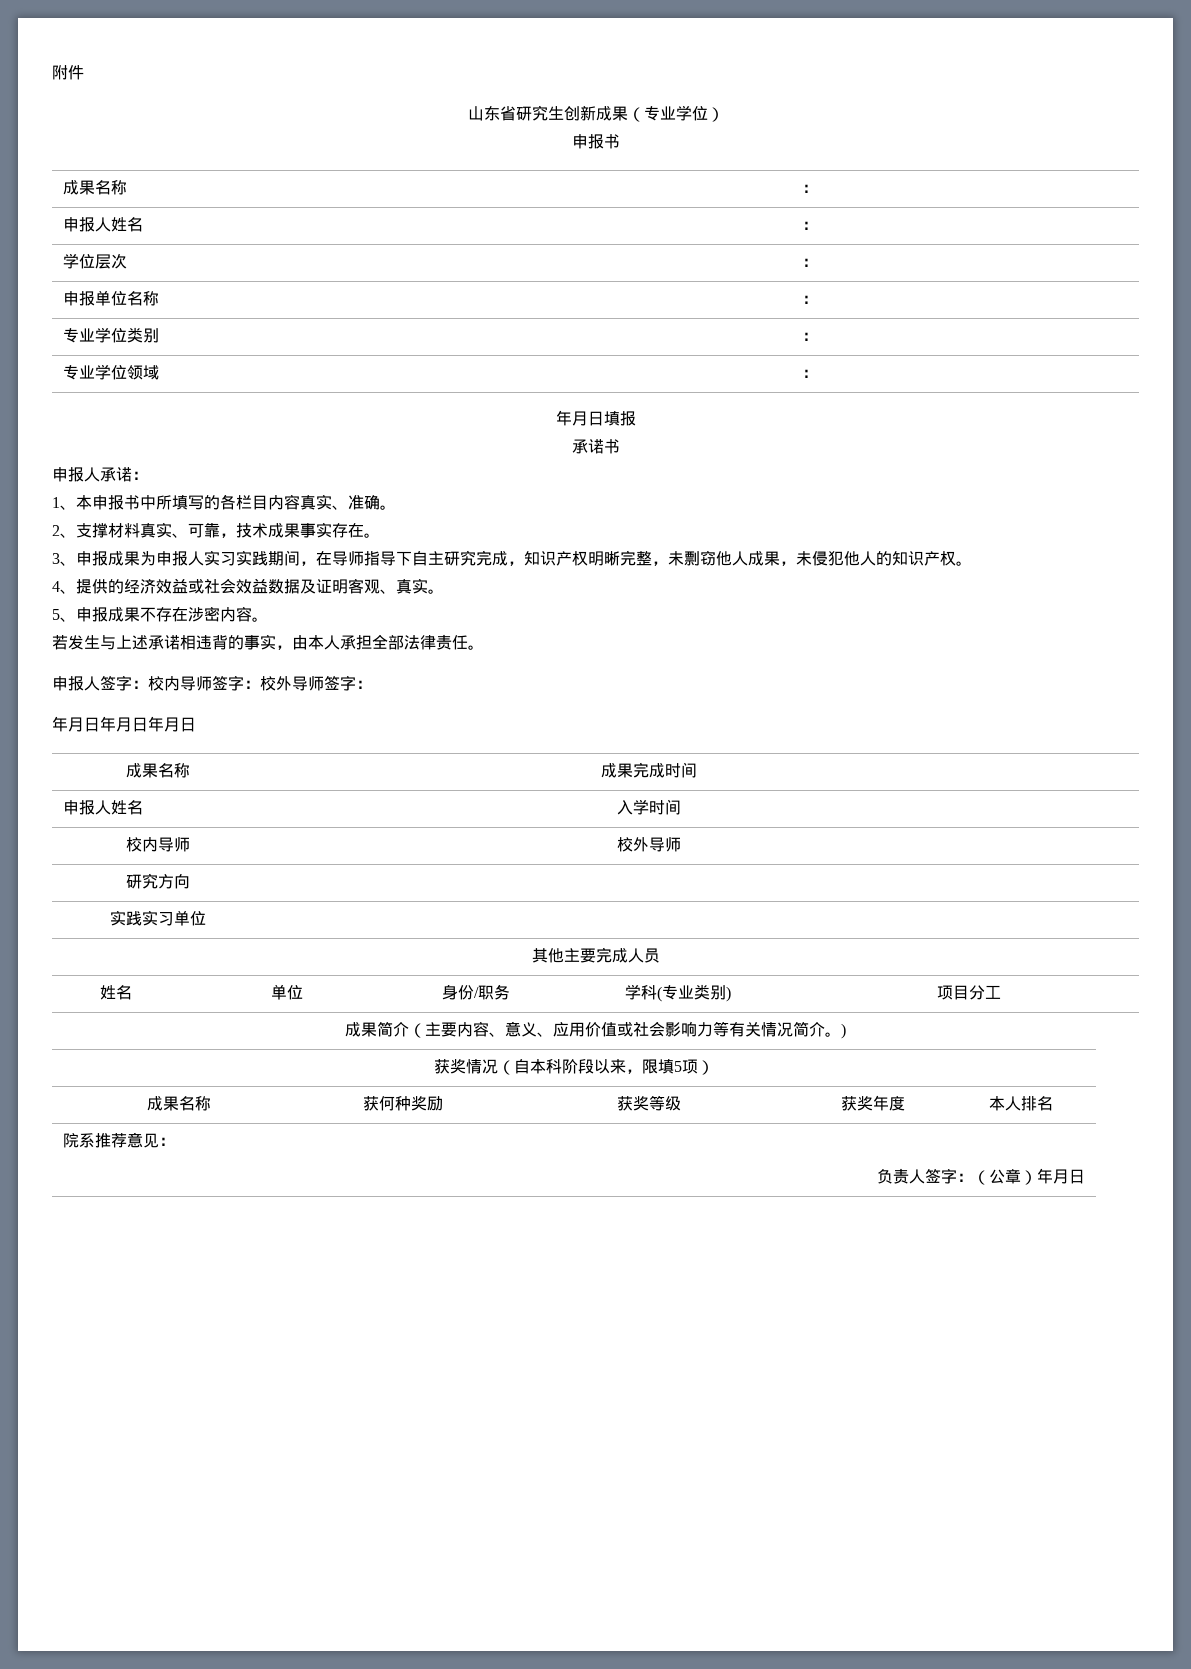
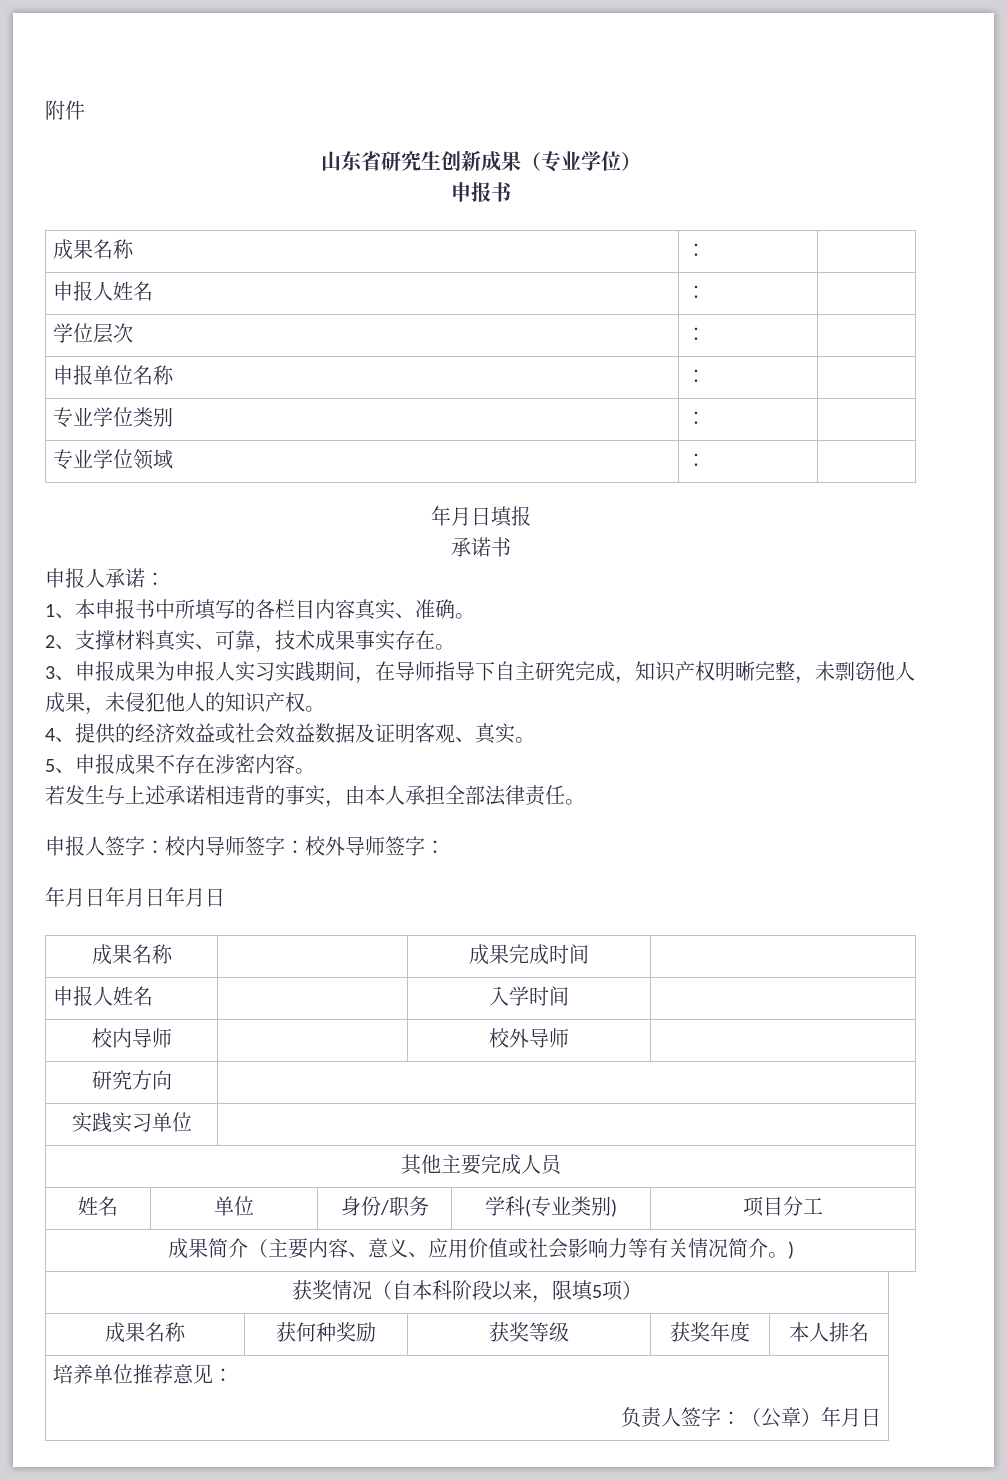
- 院系推荐意见：
+ 培养单位推荐意见：

